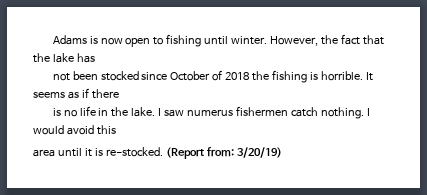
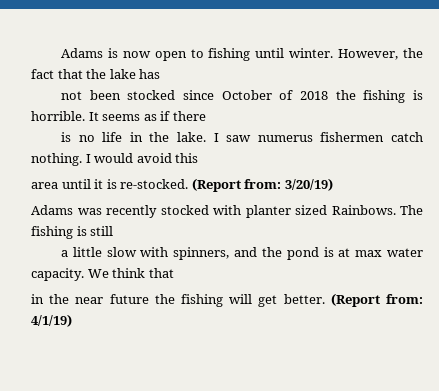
+ Adams was recently stocked with planter sized Rainbows. The fishing is still
+ a little slow with spinners, and the pond is at max water capacity. We think that
+ in the near future the fishing will get better. (Report from: 4/1/19)

